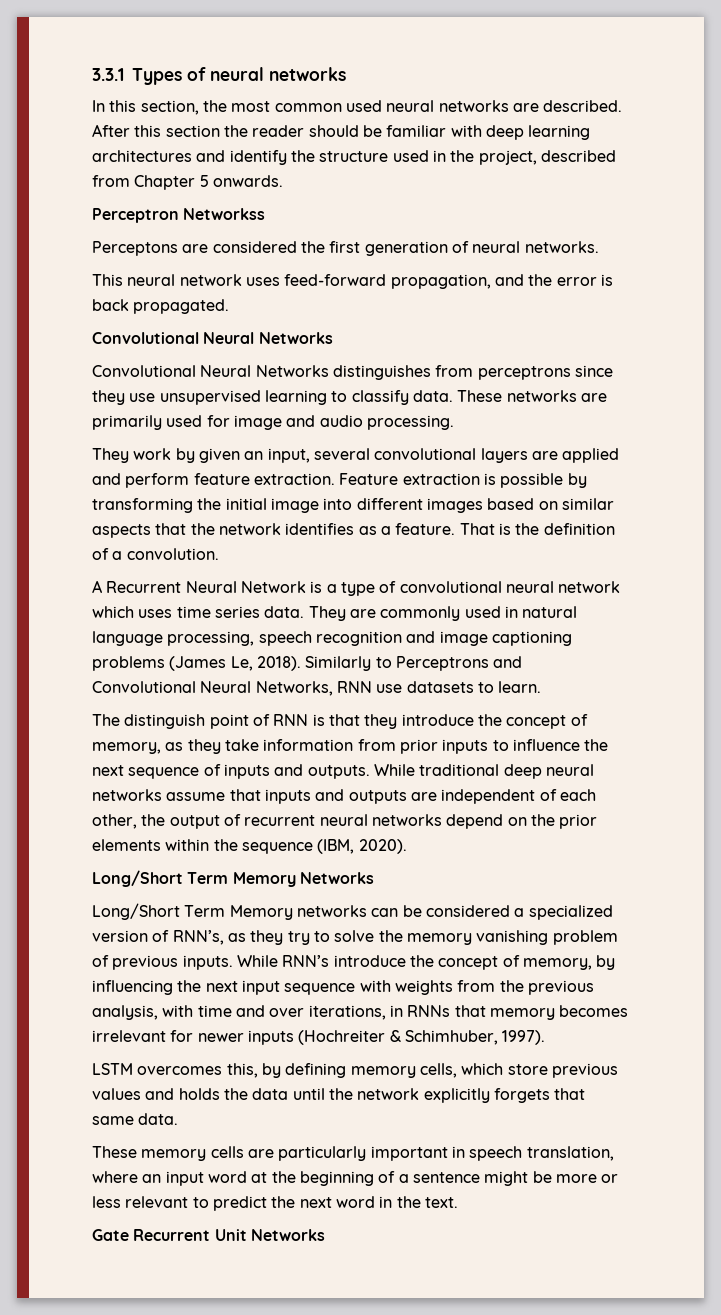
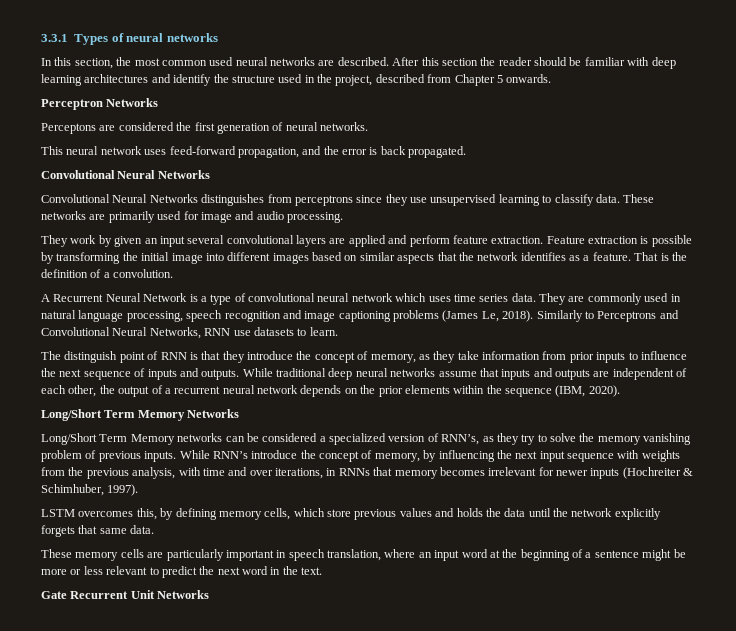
- Perceptron Networkss
+ Perceptron Networks
- They work by given an input, several convolutional layers are applied and perform feature extraction.
+ They work by given an input several convolutional layers are applied and perform feature extraction.
- While traditional deep neural networks assume that inputs and outputs are independent of each other, the output of recurrent neural networks depend on the prior elements within the sequence (IBM, 2020).
+ While traditional deep neural networks assume that inputs and outputs are independent of each other, the output of a recurrent neural network depends on the prior elements within the sequence (IBM, 2020).

